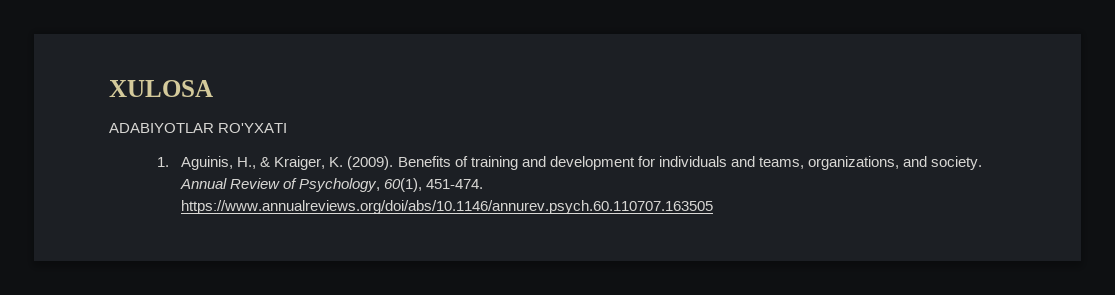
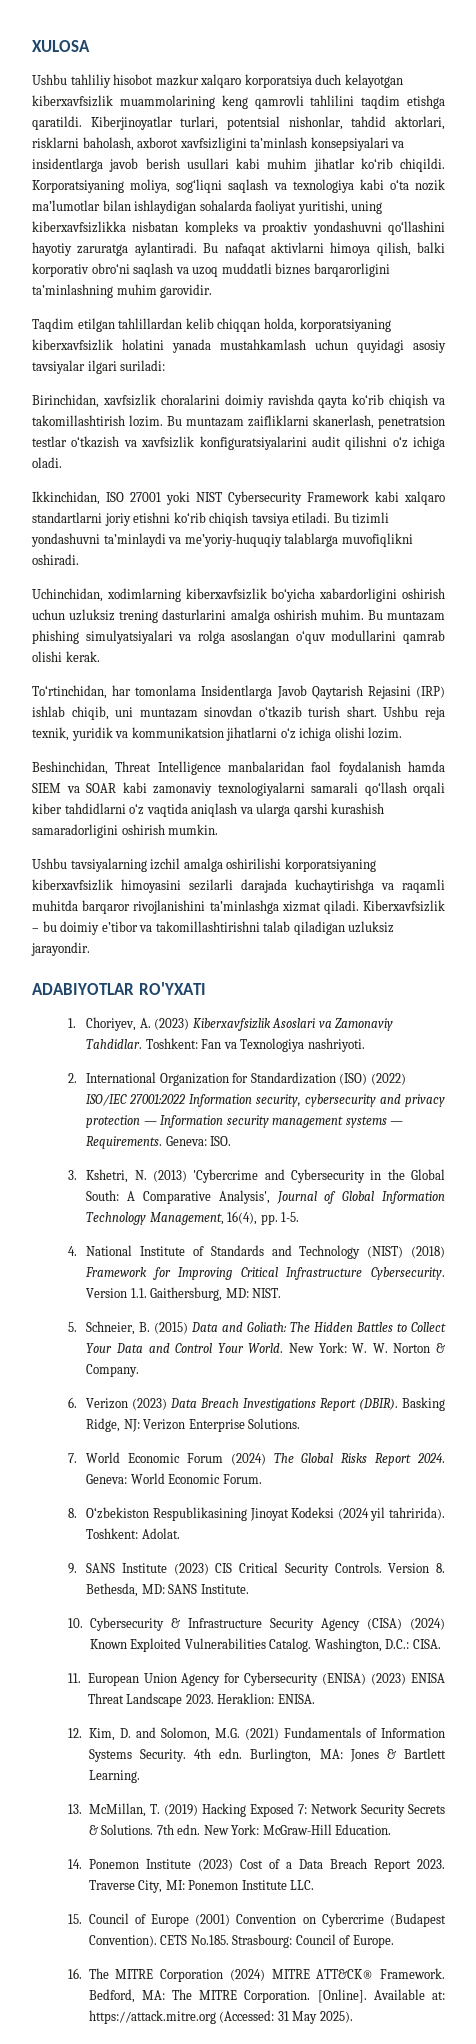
+ Ushbu tahliliy hisobot mazkur xalqaro korporatsiya duch kelayotgan kiberxavfsizlik muammolarining keng qamrovli tahlilini taqdim etishga qaratildi. Kiberjinoyatlar turlari, potentsial nishonlar, tahdid aktorlari, risklarni baholash, axborot xavfsizligini ta’minlash konsepsiyalari va insidentlarga javob berish usullari kabi muhim jihatlar ko‘rib chiqildi. Korporatsiyaning moliya, sog‘liqni saqlash va texnologiya kabi o‘ta nozik ma’lumotlar bilan ishlaydigan sohalarda faoliyat yuritishi, uning kiberxavfsizlikka nisbatan kompleks va proaktiv yondashuvni qo‘llashini hayotiy zaruratga aylantiradi. Bu nafaqat aktivlarni himoya qilish, balki korporativ obro‘ni saqlash va uzoq muddatli biznes barqarorligini ta’minlashning muhim garovidir.
+ Taqdim etilgan tahlillardan kelib chiqqan holda, korporatsiyaning kiberxavfsizlik holatini yanada mustahkamlash uchun quyidagi asosiy tavsiyalar ilgari suriladi:
+ Birinchidan, xavfsizlik choralarini doimiy ravishda qayta ko‘rib chiqish va takomillashtirish lozim. Bu muntazam zaifliklarni skanerlash, penetratsion testlar o‘tkazish va xavfsizlik konfiguratsiyalarini audit qilishni o‘z ichiga oladi.
+ Ikkinchidan, ISO 27001 yoki NIST Cybersecurity Framework kabi xalqaro standartlarni joriy etishni ko‘rib chiqish tavsiya etiladi. Bu tizimli yondashuvni ta’minlaydi va me’yoriy-huquqiy talablarga muvofiqlikni oshiradi.
+ Uchinchidan, xodimlarning kiberxavfsizlik bo‘yicha xabardorligini oshirish uchun uzluksiz trening dasturlarini amalga oshirish muhim. Bu muntazam phishing simulyatsiyalari va rolga asoslangan o‘quv modullarini qamrab olishi kerak.
+ To‘rtinchidan, har tomonlama Insidentlarga Javob Qaytarish Rejasini (IRP) ishlab chiqib, uni muntazam sinovdan o‘tkazib turish shart. Ushbu reja texnik, yuridik va kommunikatsion jihatlarni o‘z ichiga olishi lozim.
+ Beshinchidan, Threat Intelligence manbalaridan faol foydalanish hamda SIEM va SOAR kabi zamonaviy texnologiyalarni samarali qo‘llash orqali kiber tahdidlarni o‘z vaqtida aniqlash va ularga qarshi kurashish samaradorligini oshirish mumkin.
+ Ushbu tavsiyalarning izchil amalga oshirilishi korporatsiyaning kiberxavfsizlik himoyasini sezilarli darajada kuchaytirishga va raqamli muhitda barqaror rivojlanishini ta’minlashga xizmat qiladi. Kiberxavfsizlik – bu doimiy e’tibor va takomillashtirishni talab qiladigan uzluksiz jarayondir.
  ADABIYOTLAR RO'YXATI
- 1. Aguinis, H., & Kraiger, K. (2009). Benefits of training and development for individuals and teams, organizations, and society. Annual Review of Psychology, 60(1), 451-474. https://www.annualreviews.org/doi/abs/10.1146/annurev.psych.60.110707.163505
+ 1. Choriyev, A. (2023) Kiberxavfsizlik Asoslari va Zamonaviy Tahdidlar. Toshkent: Fan va Texnologiya nashriyoti.
+ 2. International Organization for Standardization (ISO) (2022) ISO/IEC 27001:2022 Information security, cybersecurity and privacy protection — Information security management systems — Requirements. Geneva: ISO.
+ 3. Kshetri, N. (2013) 'Cybercrime and Cybersecurity in the Global South: A Comparative Analysis', Journal of Global Information Technology Management, 16(4), pp. 1-5.
+ 4. National Institute of Standards and Technology (NIST) (2018) Framework for Improving Critical Infrastructure Cybersecurity. Version 1.1. Gaithersburg, MD: NIST.
+ 5. Schneier, B. (2015) Data and Goliath: The Hidden Battles to Collect Your Data and Control Your World. New York: W. W. Norton & Company.
+ 6. Verizon (2023) Data Breach Investigations Report (DBIR). Basking Ridge, NJ: Verizon Enterprise Solutions.
+ 7. World Economic Forum (2024) The Global Risks Report 2024. Geneva: World Economic Forum.
+ 8. O‘zbekiston Respublikasining Jinoyat Kodeksi (2024 yil tahririda). Toshkent: Adolat.
+ 9. SANS Institute (2023) CIS Critical Security Controls. Version 8. Bethesda, MD: SANS Institute.
+ 10. Cybersecurity & Infrastructure Security Agency (CISA) (2024) Known Exploited Vulnerabilities Catalog. Washington, D.C.: CISA.
+ 11. European Union Agency for Cybersecurity (ENISA) (2023) ENISA Threat Landscape 2023. Heraklion: ENISA.
+ 12. Kim, D. and Solomon, M.G. (2021) Fundamentals of Information Systems Security. 4th edn. Burlington, MA: Jones & Bartlett Learning.
+ 13. McMillan, T. (2019) Hacking Exposed 7: Network Security Secrets & Solutions. 7th edn. New York: McGraw-Hill Education.
+ 14. Ponemon Institute (2023) Cost of a Data Breach Report 2023. Traverse City, MI: Ponemon Institute LLC.
+ 15. Council of Europe (2001) Convention on Cybercrime (Budapest Convention). CETS No.185. Strasbourg: Council of Europe.
+ 16. The MITRE Corporation (2024) MITRE ATT&CK® Framework. Bedford, MA: The MITRE Corporation. [Online]. Available at: https://attack.mitre.org (Accessed: 31 May 2025).

